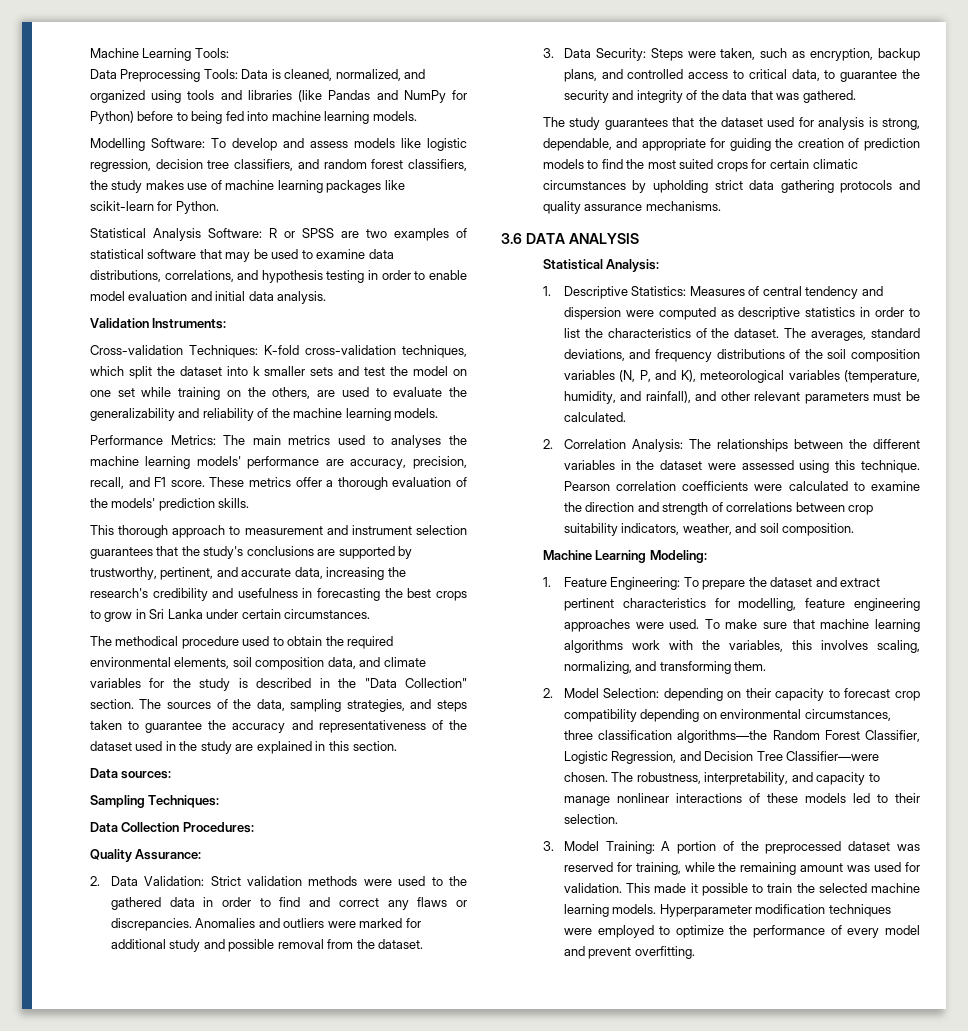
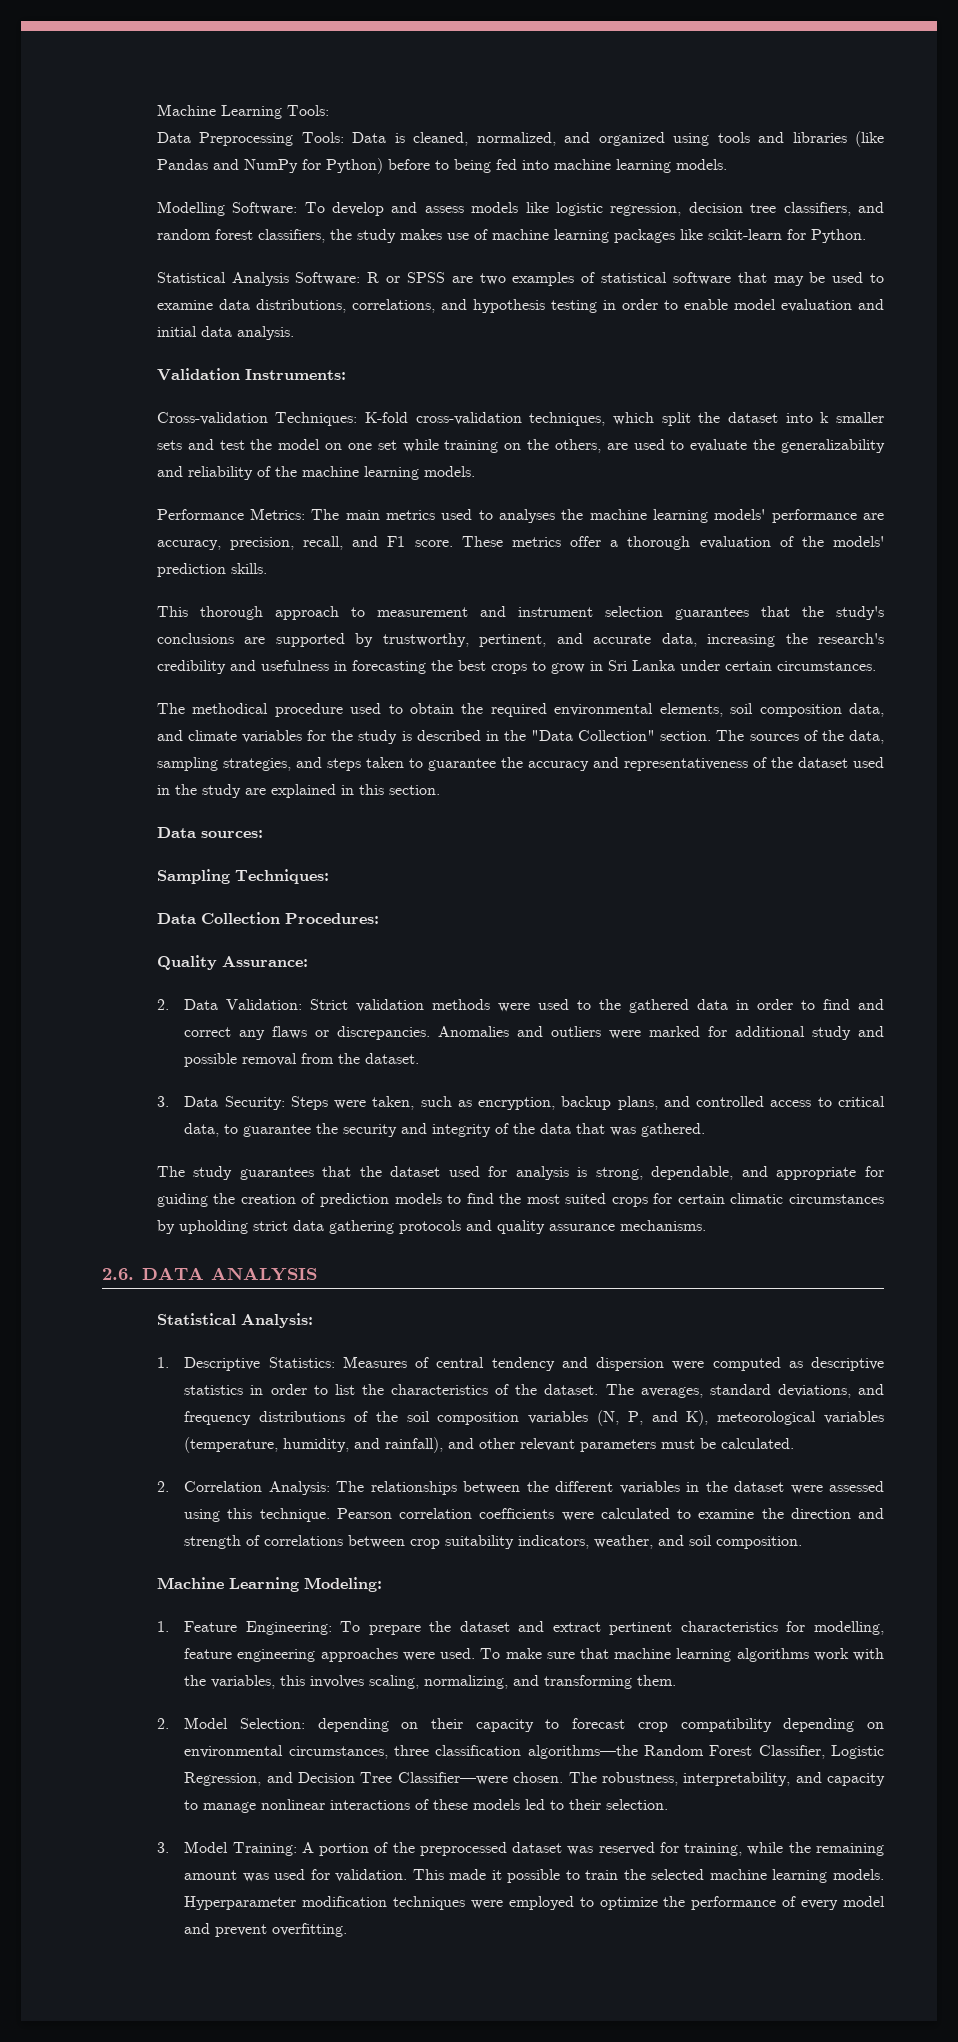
- 3.6 DATA ANALYSIS
+ 2.6. DATA ANALYSIS

